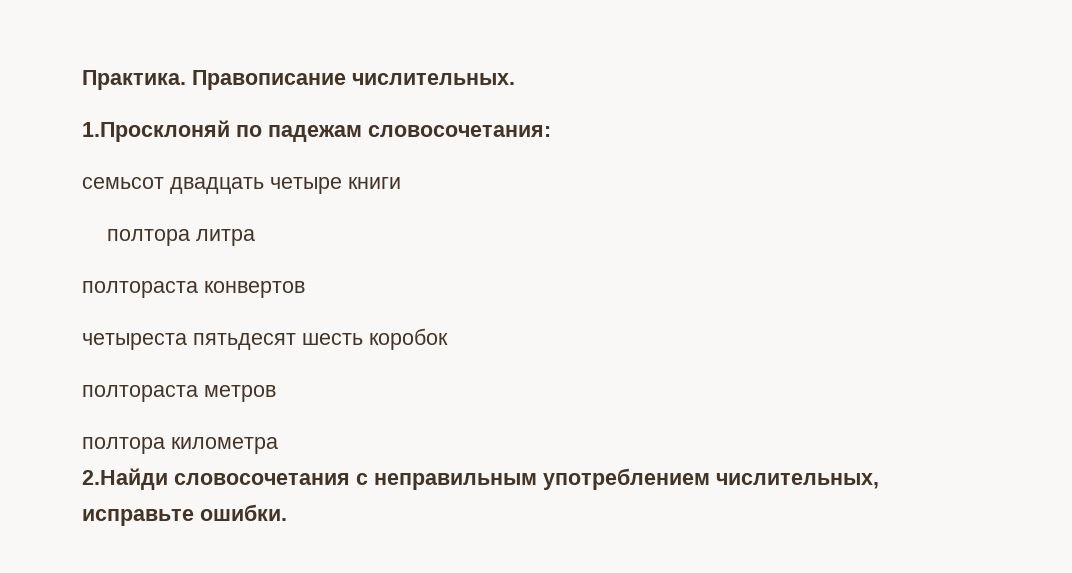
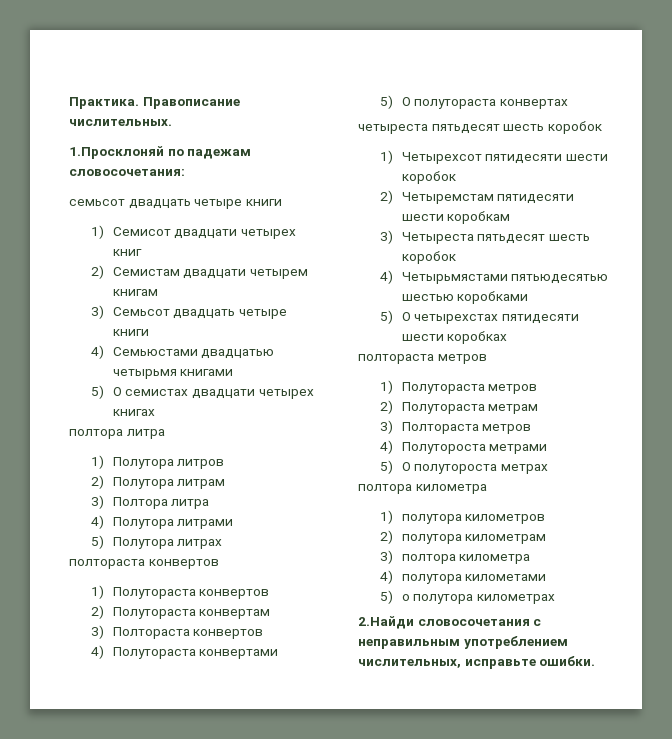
+ 1) Семисот двадцати четырех книг
+ 2) Семистам двадцати четырем книгам
+ 3) Семьсот двадцать четыре книги
+ 4) Семьюстами двадцатью четырьмя книгами
+ 5) О семистах двадцати четырех книгах
  полтора литра
+ 1) Полутора литров
+ 2) Полутора литрам
+ 3) Полтора литра
+ 4) Полутора литрами
+ 5) Полутора литрах
  полтораста конвертов
+ 1) Полутораста конвертов
+ 2) Полутораста конвертам
+ 3) Полтораста конвертов
+ 4) Полутораста конвертами
+ 5) О полутораста конвертах
  четыреста пятьдесят шесть коробок
+ 1) Четырехсот пятидесяти шести коробок
+ 2) Четыремстам пятидесяти шести коробкам
+ 3) Четыреста пятьдесят шесть коробок
+ 4) Четырьмястами пятьюдесятью шестью коробками
+ 5) О четырехстах пятидесяти шести коробках
  полтораста метров
+ 1) Полутораста метров
+ 2) Полутораста метрам
+ 3) Полтораста метров
+ 4) Полутороста метрами
+ 5) О полутороста метрах
  полтора километра
+ 1) полутора километров
+ 2) полутора километрам
+ 3) полтора километра
+ 4) полутора километами
+ 5) о полутора километрах

